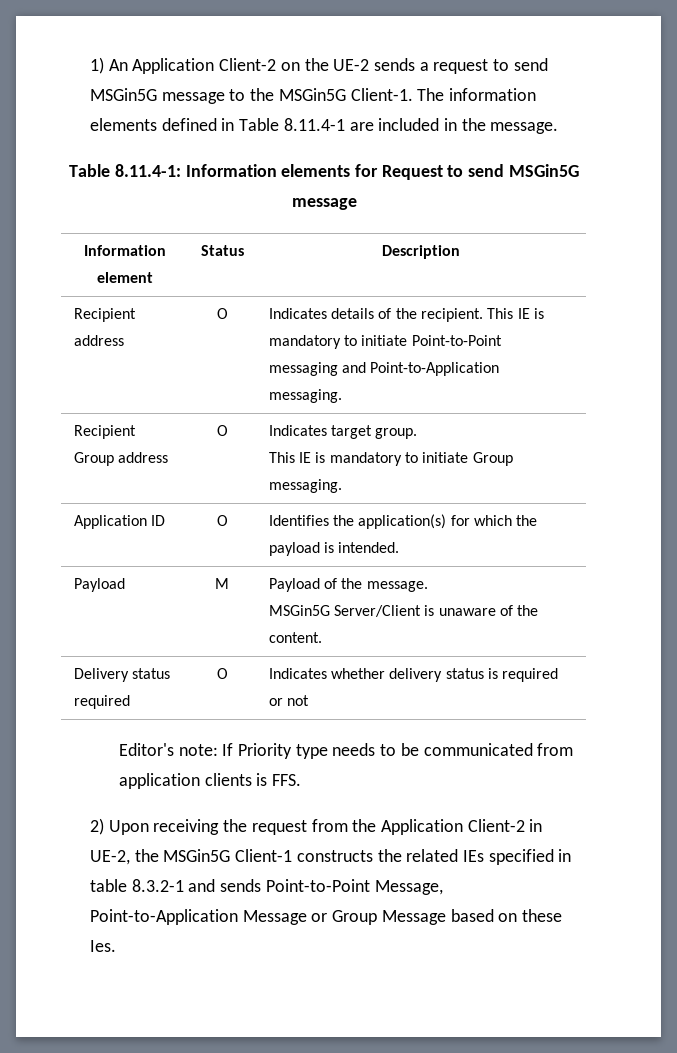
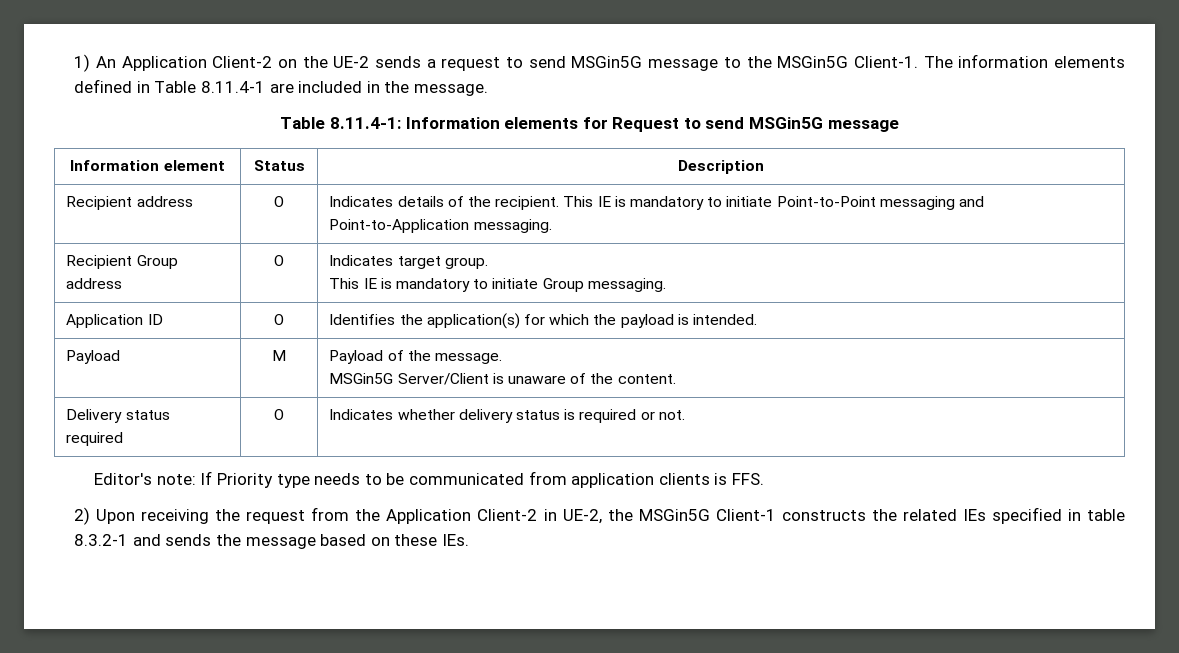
- Delivery status required | O | Indicates whether delivery status is required or not
+ Delivery status required | O | Indicates whether delivery status is required or not.
- 2) Upon receiving the request from the Application Client-2 in UE-2, the MSGin5G Client-1 constructs the related IEs specified in table 8.3.2-1 and sends Point-to-Point Message, Point-to-Application Message or Group Message based on these Ies.
+ 2) Upon receiving the request from the Application Client-2 in UE-2, the MSGin5G Client-1 constructs the related IEs specified in table 8.3.2-1 and sends the message based on these IEs.

